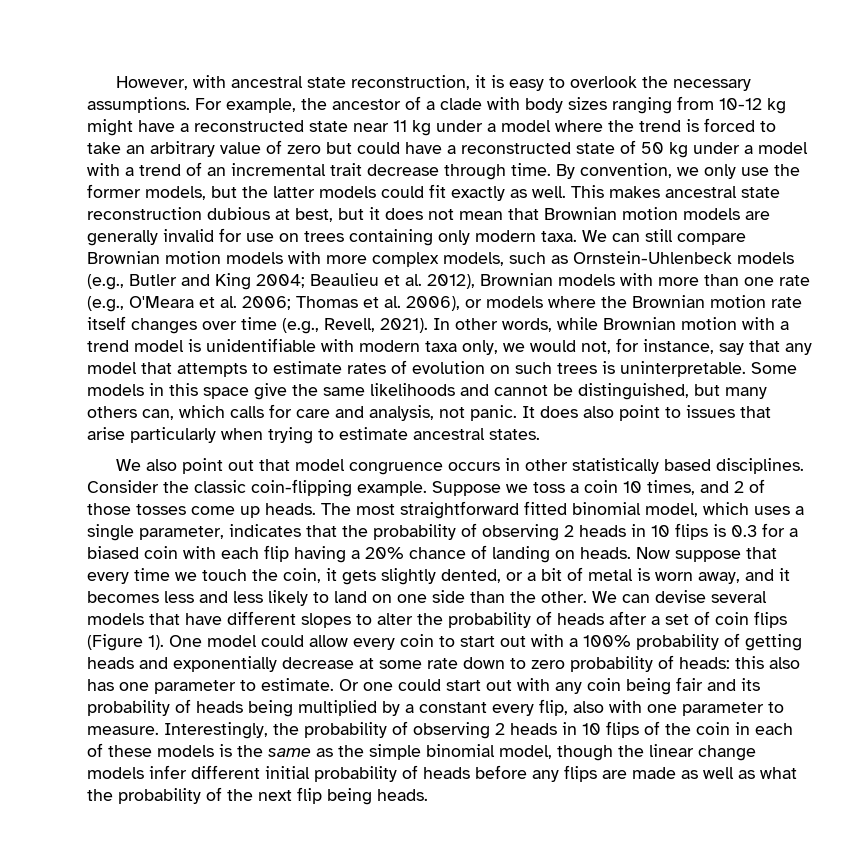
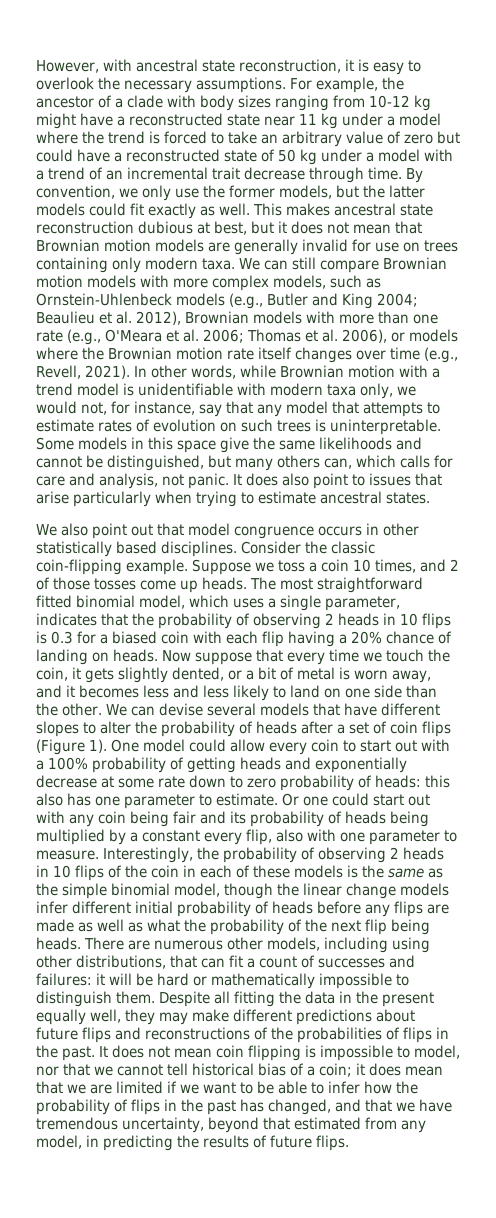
+ There are numerous other models, including using other distributions, that can fit a count of successes and failures: it will be hard or mathematically impossible to distinguish them. Despite all fitting the data in the present equally well, they may make different predictions about future flips and reconstructions of the probabilities of flips in the past. It does not mean coin flipping is impossible to model, nor that we cannot tell historical bias of a coin; it does mean that we are limited if we want to be able to infer how the probability of flips in the past has changed, and that we have tremendous uncertainty, beyond that estimated from any model, in predicting the results of future flips.

